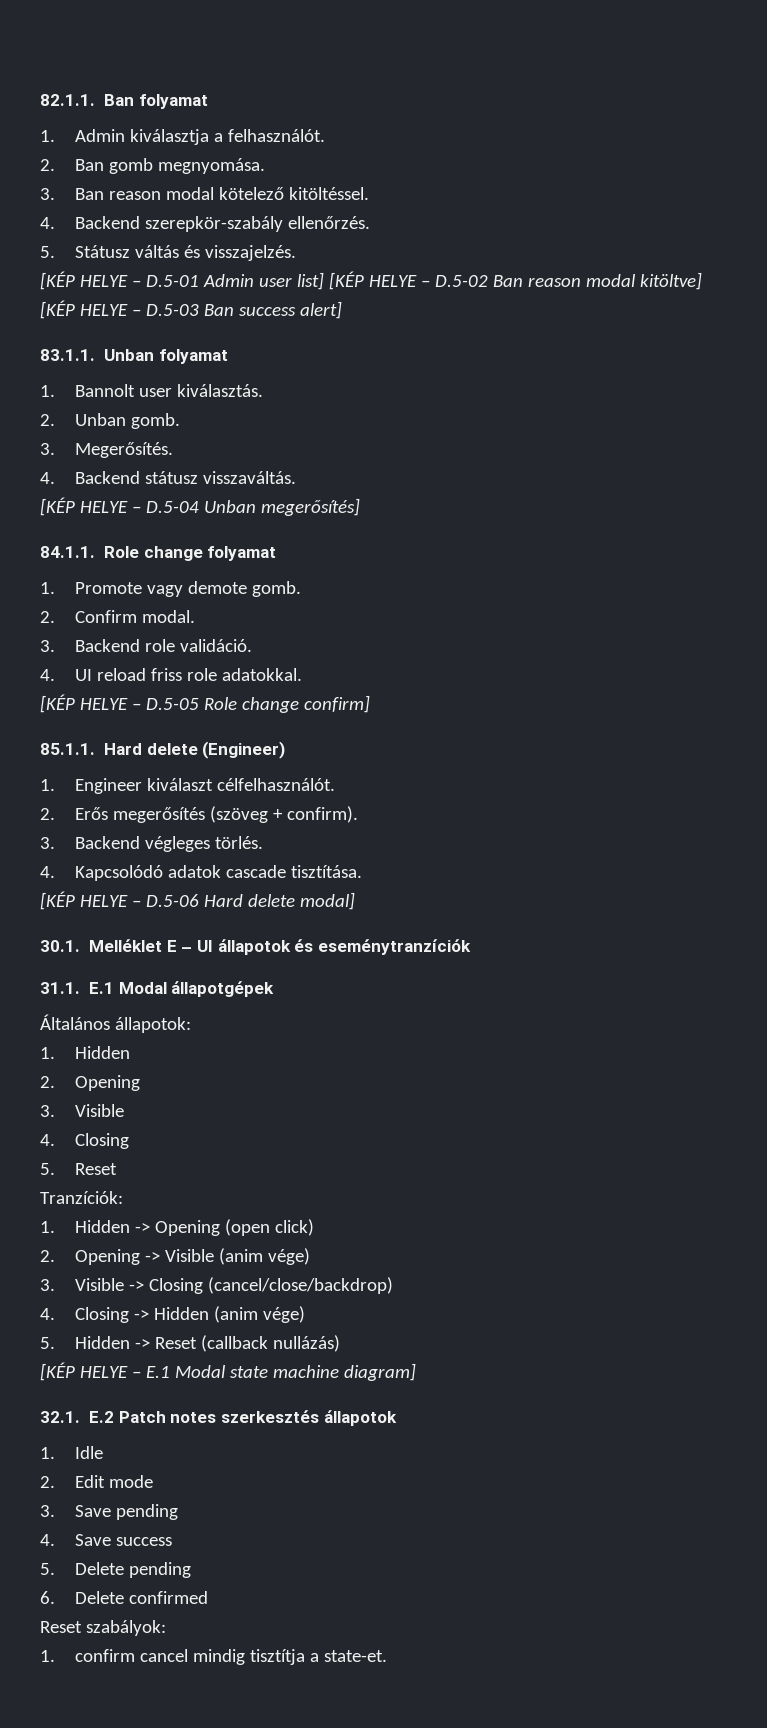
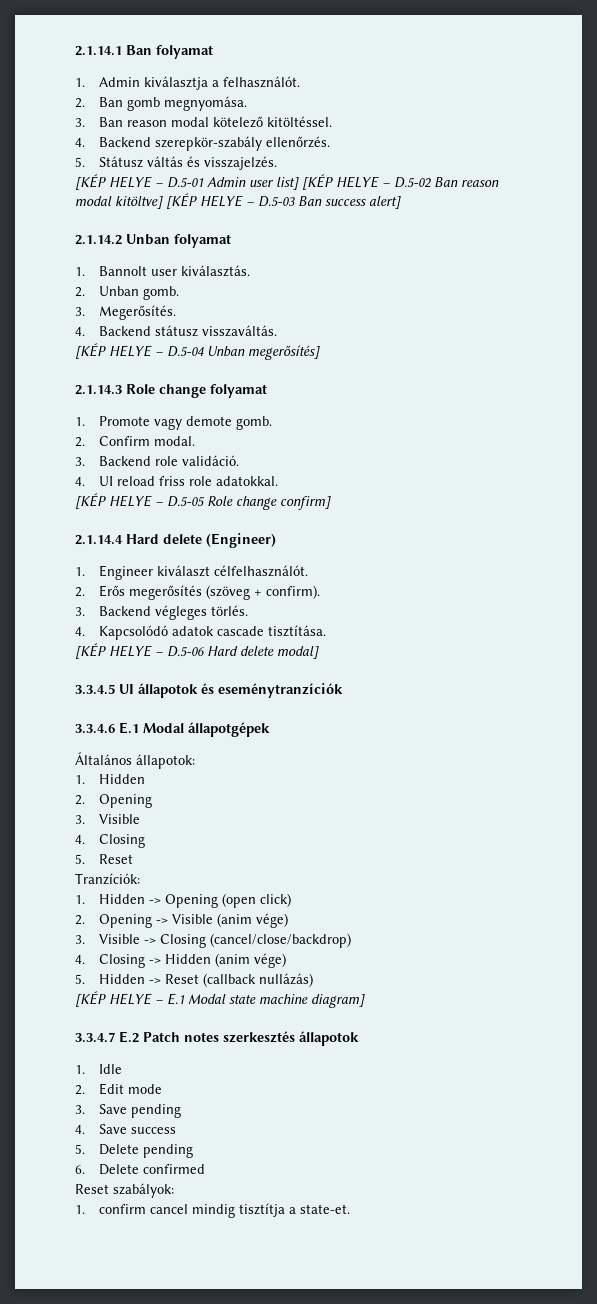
- 82.1.1. Ban folyamat
+ 2.1.14.1 Ban folyamat
- 83.1.1. Unban folyamat
+ 2.1.14.2 Unban folyamat
- 84.1.1. Role change folyamat
+ 2.1.14.3 Role change folyamat
- 85.1.1. Hard delete (Engineer)
+ 2.1.14.4 Hard delete (Engineer)
- 30.1. Melléklet E – UI állapotok és eseménytranzíciók
+ 3.3.4.5 UI állapotok és eseménytranzíciók
- 31.1. E.1 Modal állapotgépek
+ 3.3.4.6 E.1 Modal állapotgépek
- 32.1. E.2 Patch notes szerkesztés állapotok
+ 3.3.4.7 E.2 Patch notes szerkesztés állapotok

